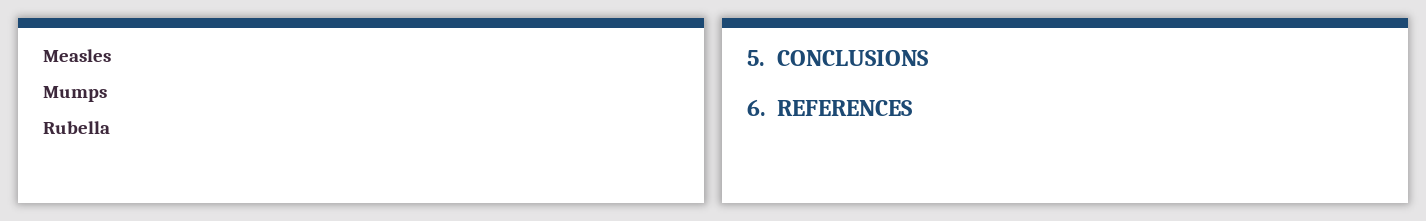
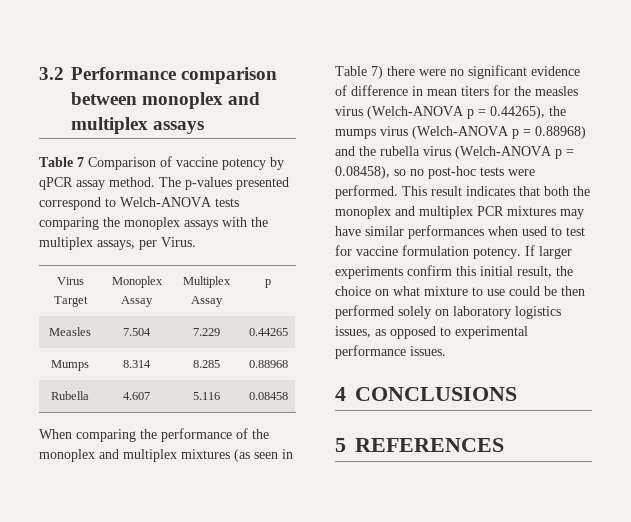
- Measles
- Mumps
- Rubella
- 5. CONCLUSIONS
+ 3.2 Performance comparison between monoplex and multiplex assays
+ Table 7 Comparison of vaccine potency by qPCR assay method. The p-values presented correspond to Welch-ANOVA tests comparing the monoplex assays with the multiplex assays, per Virus.
+ Virus Target | Monoplex Assay | Multiplex Assay | p
+ Measles | 7.504 | 7.229 | 0.44265
+ Mumps | 8.314 | 8.285 | 0.88968
+ Rubella | 4.607 | 5.116 | 0.08458
+ When comparing the performance of the monoplex and multiplex mixtures (as seen in Table 7) there were no significant evidence of difference in mean titers for the measles virus (Welch-ANOVA p = 0.44265), the mumps virus (Welch-ANOVA p = 0.88968) and the rubella virus (Welch-ANOVA p = 0.08458), so no post-hoc tests were performed. This result indicates that both the monoplex and multiplex PCR mixtures may have similar performances when used to test for vaccine formulation potency. If larger experiments confirm this initial result, the choice on what mixture to use could be then performed solely on laboratory logistics issues, as opposed to experimental performance issues.
+ 4 CONCLUSIONS
- 6. REFERENCES
+ 5 REFERENCES

